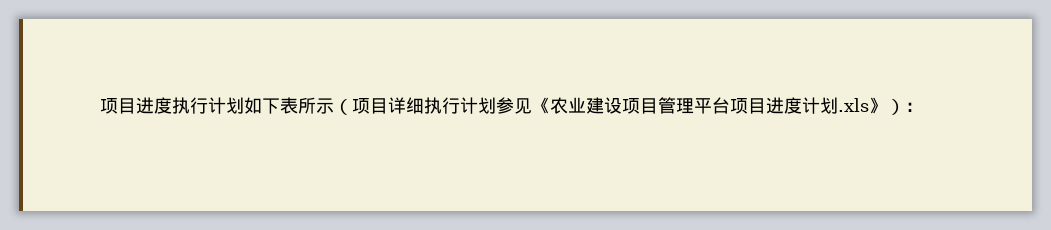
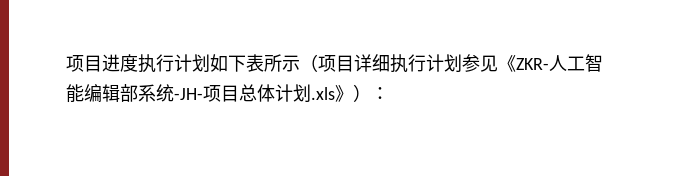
- 项目进度执行计划如下表所示（项目详细执行计划参见《农业建设项目管理平台项目进度计划.xls》）：
+ 项目进度执行计划如下表所示（项目详细执行计划参见《ZKR-人工智能编辑部系统-JH-项目总体计划.xls》）：

